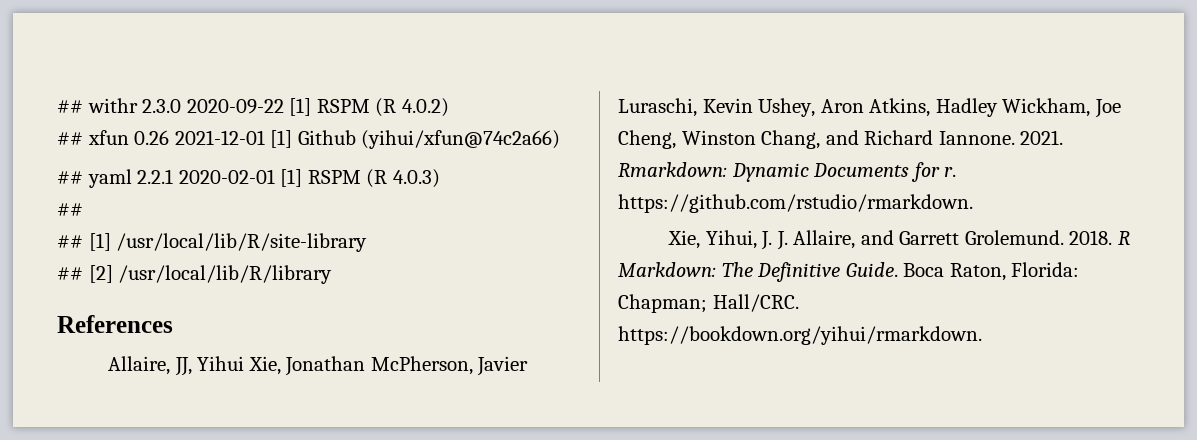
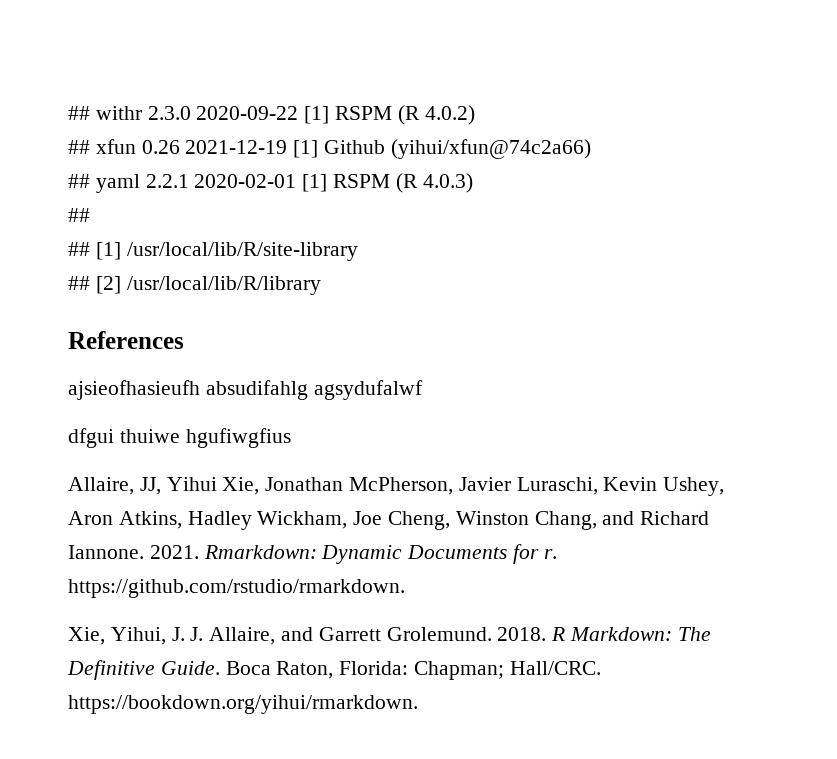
- ## xfun 0.26 2021-12-01 [1] Github (yihui/xfun@74c2a66)
+ ## xfun 0.26 2021-12-19 [1] Github (yihui/xfun@74c2a66)
+ ajsieofhasieufh absudifahlg agsydufalwf
+ dfgui thuiwe hgufiwgfius

